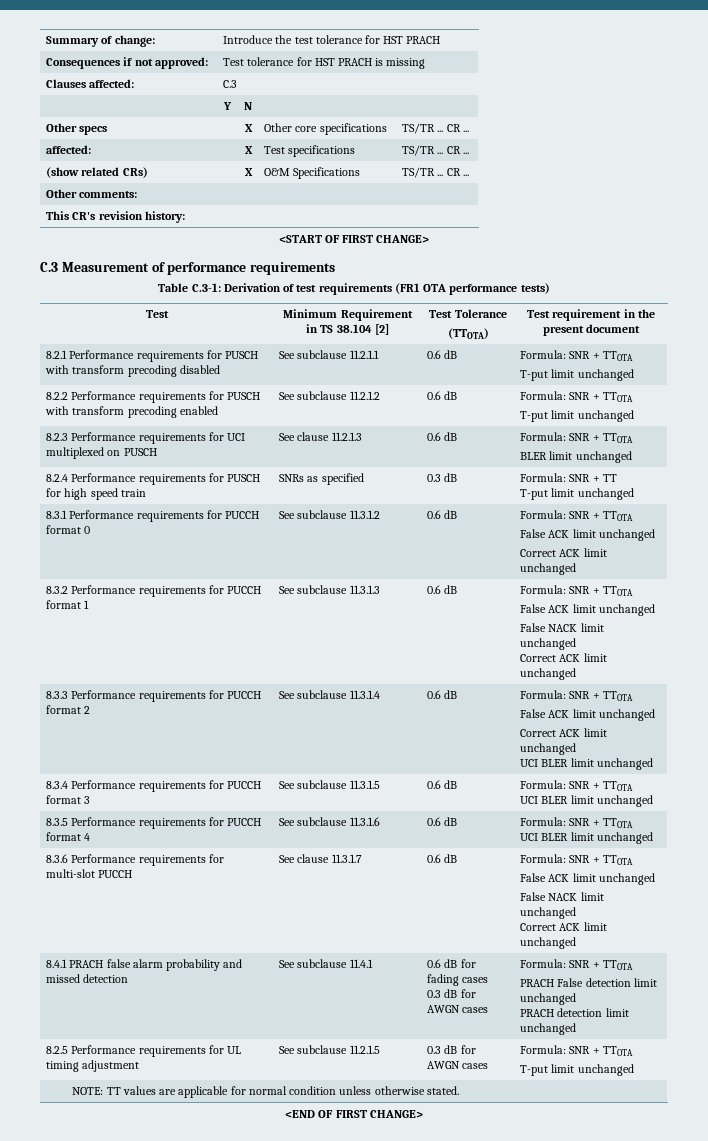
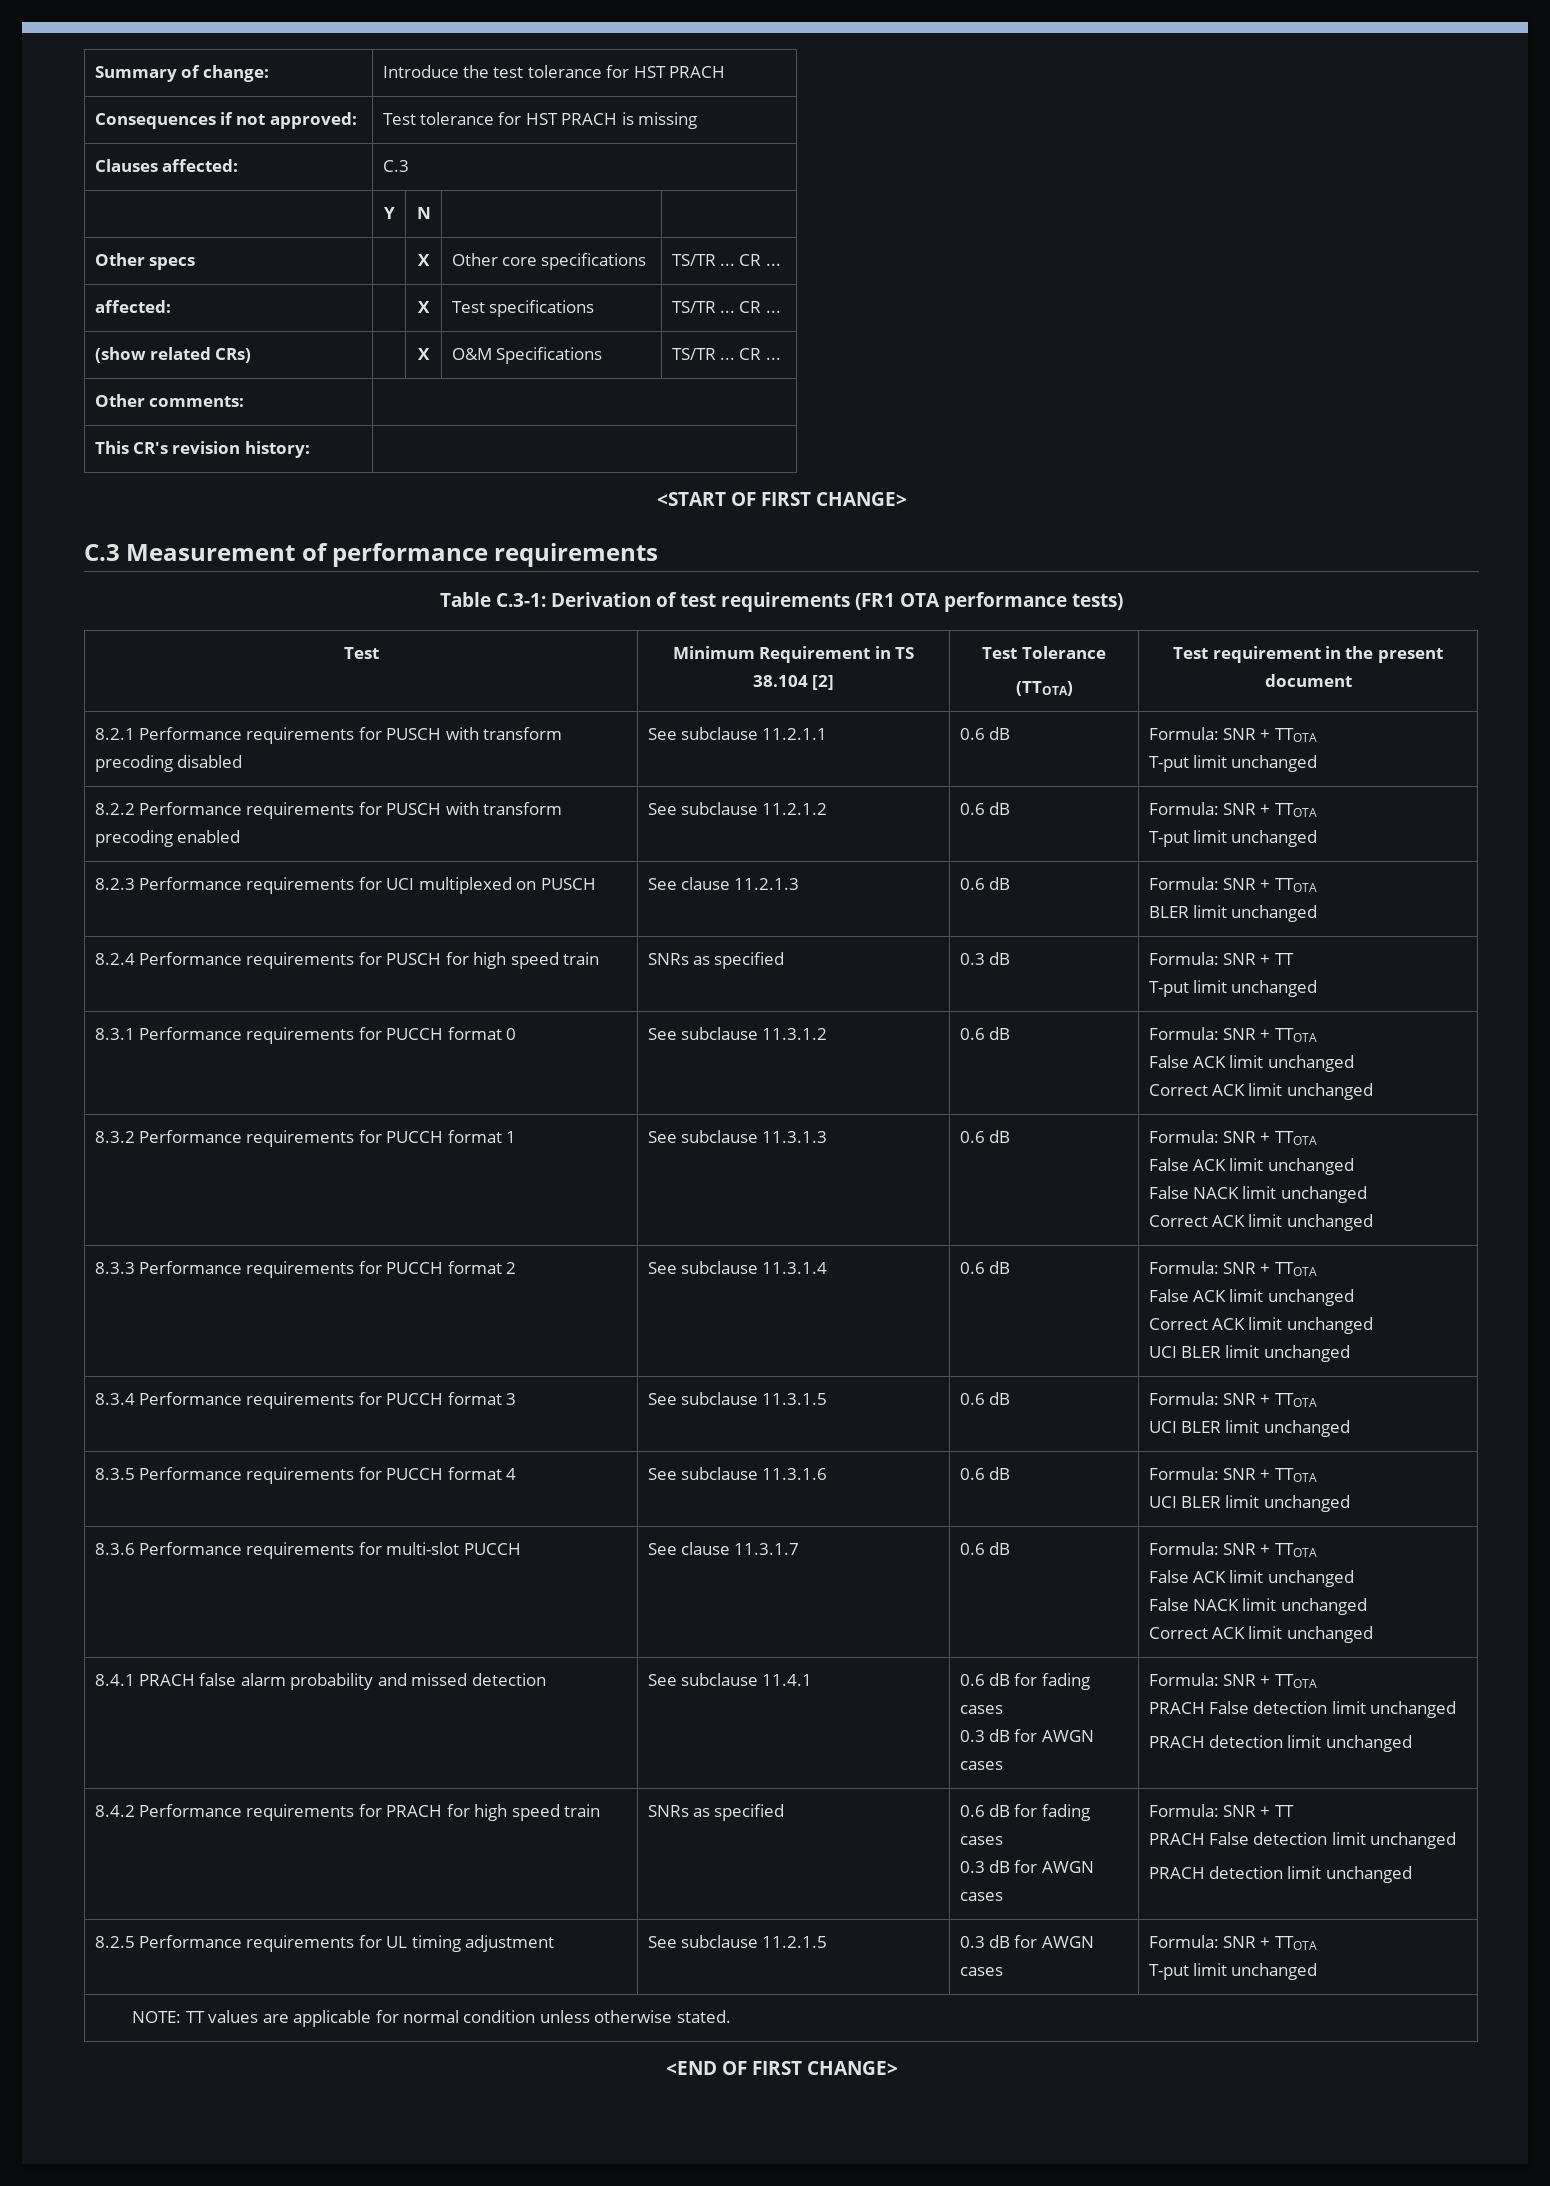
+ 8.4.2 Performance requirements for PRACH for high speed train | SNRs as specified | 0.6 dB for fading cases
+ 0.3 dB for AWGN cases | Formula: SNR + TT
+ PRACH False detection limit unchanged
+ PRACH detection limit unchanged

